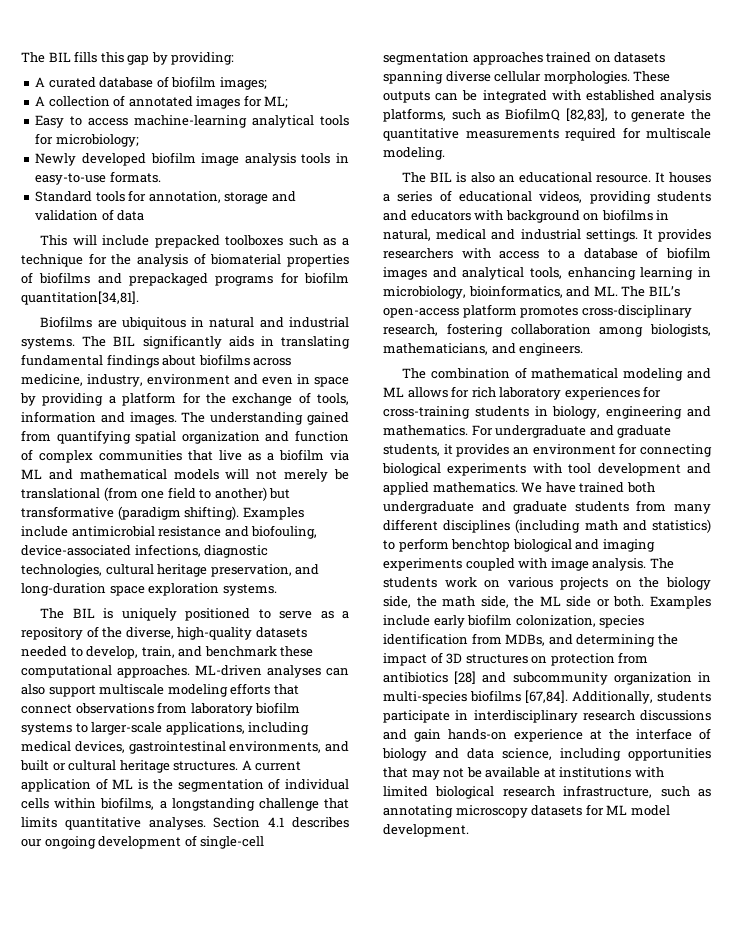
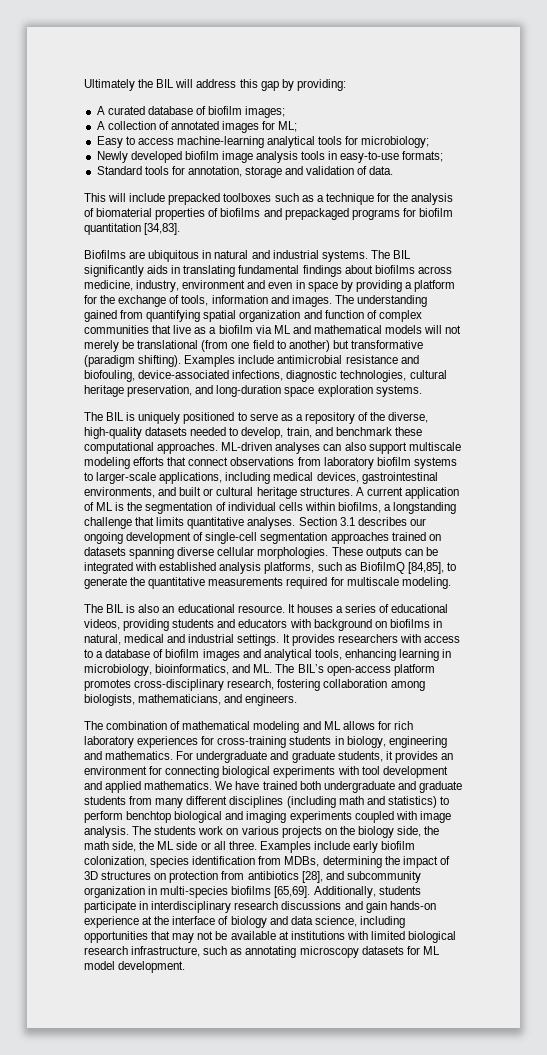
- The BIL fills this gap by providing:
+ Ultimately the BIL will address this gap by providing:
- Newly developed biofilm image analysis tools in easy-to-use formats.
+ Newly developed biofilm image analysis tools in easy-to-use formats;
- Standard tools for annotation, storage and validation of data
+ Standard tools for annotation, storage and validation of data.
- This will include prepacked toolboxes such as a technique for the analysis of biomaterial properties of biofilms and prepackaged programs for biofilm quantitation[34,81].
+ This will include prepacked toolboxes such as a technique for the analysis of biomaterial properties of biofilms and prepackaged programs for biofilm quantitation [34,83].
- Section 4.1 describes our ongoing development of single-cell segmentation approaches trained on datasets spanning diverse cellular morphologies.
+ Section 3.1 describes our ongoing development of single-cell segmentation approaches trained on datasets spanning diverse cellular morphologies.
- These outputs can be integrated with established analysis platforms, such as BiofilmQ [82,83], to generate the quantitative measurements required for multiscale modeling.
+ These outputs can be integrated with established analysis platforms, such as BiofilmQ [84,85], to generate the quantitative measurements required for multiscale modeling.
- The students work on various projects on the biology side, the math side, the ML side or both.
+ The students work on various projects on the biology side, the math side, the ML side or all three.
- Examples include early biofilm colonization, species identification from MDBs, and determining the impact of 3D structures on protection from antibiotics [28] and subcommunity organization in multi-species biofilms [67,84].
+ Examples include early biofilm colonization, species identification from MDBs, determining the impact of 3D structures on protection from antibiotics [28], and subcommunity organization in multi-species biofilms [65,69].

